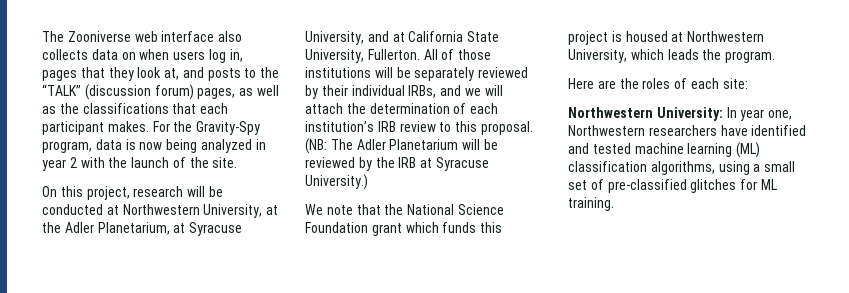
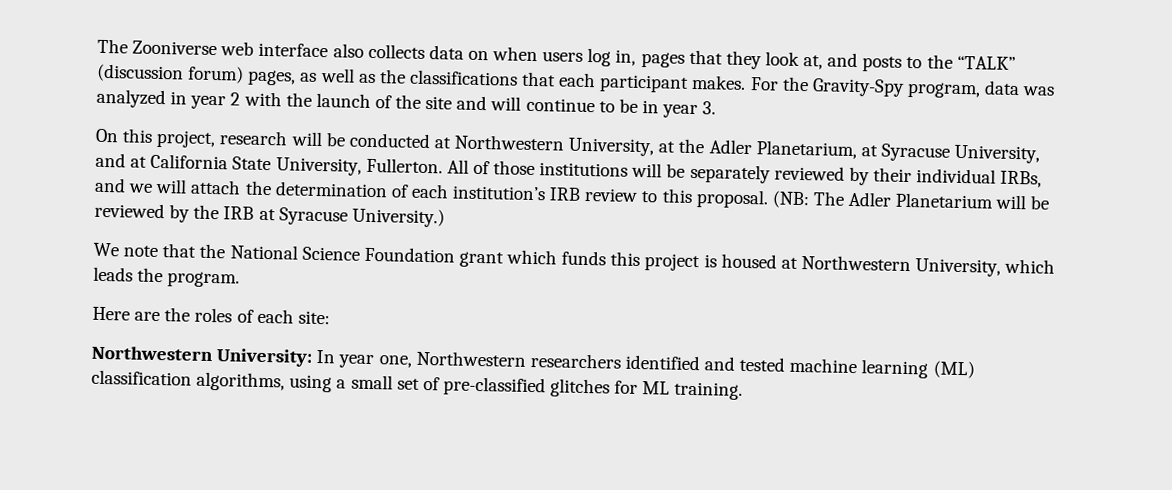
- For the Gravity-Spy program, data is now being analyzed in year 2 with the launch of the site.
+ For the Gravity-Spy program, data was analyzed in year 2 with the launch of the site and will continue to be in year 3.
- Northwestern University: In year one, Northwestern researchers have identified and tested machine learning (ML) classification algorithms, using a small set of pre-classified glitches for ML training.
+ Northwestern University: In year one, Northwestern researchers identified and tested machine learning (ML) classification algorithms, using a small set of pre-classified glitches for ML training.

